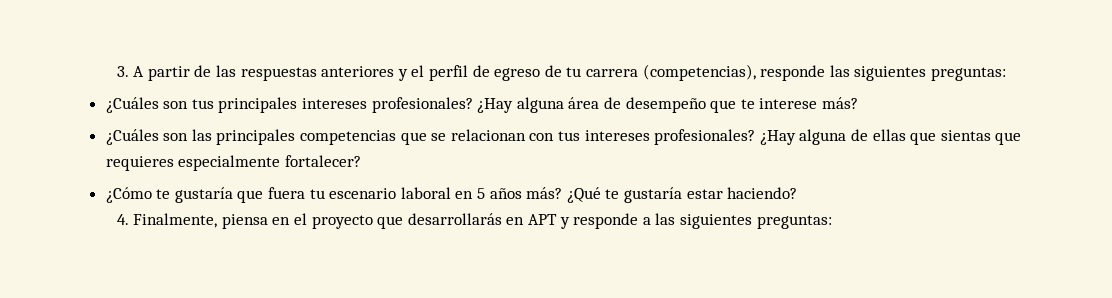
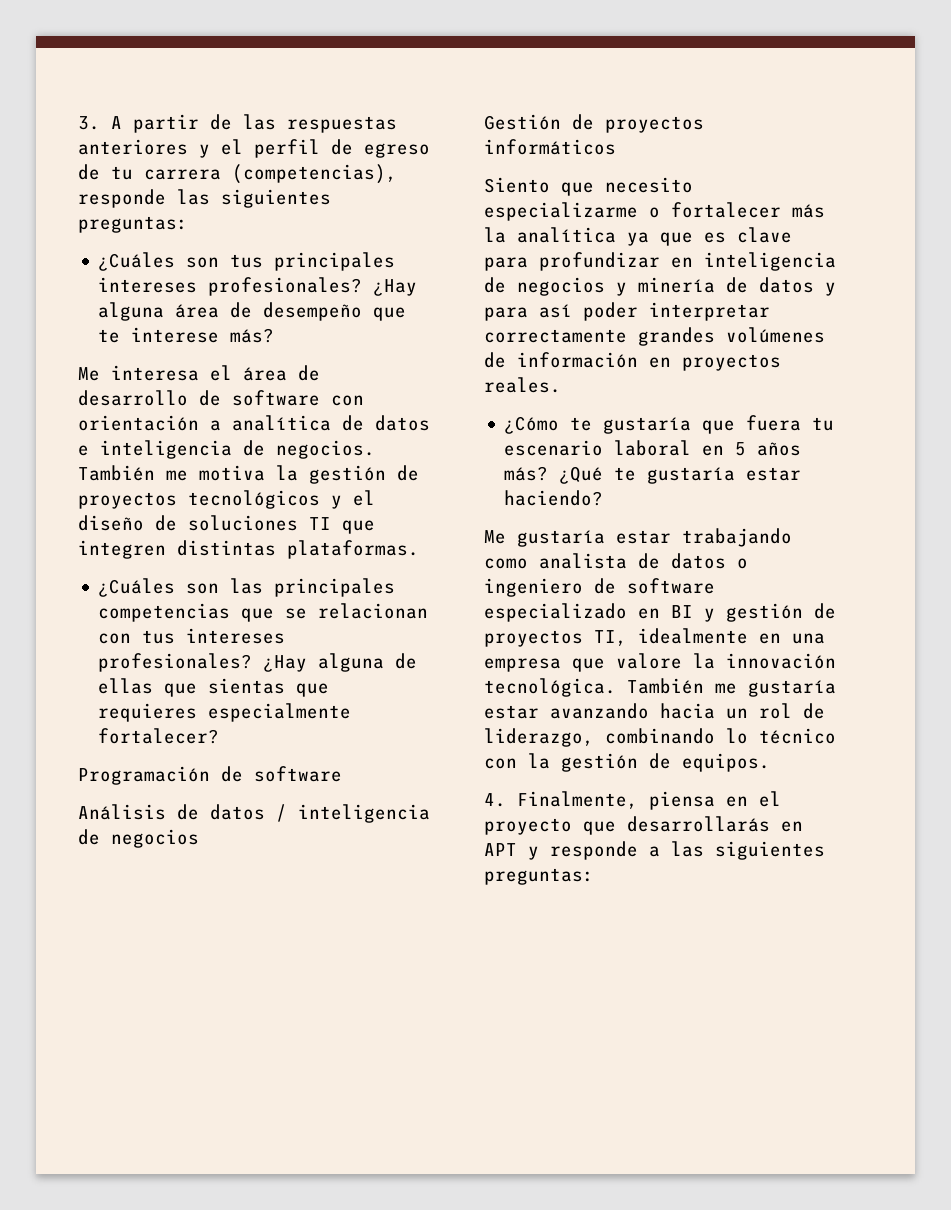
+ Me interesa el área de desarrollo de software con orientación a analítica de datos e inteligencia de negocios. También me motiva la gestión de proyectos tecnológicos y el diseño de soluciones TI que integren distintas plataformas.
+ Programación de software
+ Análisis de datos / inteligencia de negocios
+ Gestión de proyectos informáticos
+ Siento que necesito especializarme o fortalecer más la analítica ya que es clave para profundizar en inteligencia de negocios y minería de datos y para así poder interpretar correctamente grandes volúmenes de información en proyectos reales.
+ Me gustaría estar trabajando como analista de datos o ingeniero de software especializado en BI y gestión de proyectos TI, idealmente en una empresa que valore la innovación tecnológica. También me gustaría estar avanzando hacia un rol de liderazgo, combinando lo técnico con la gestión de equipos.

